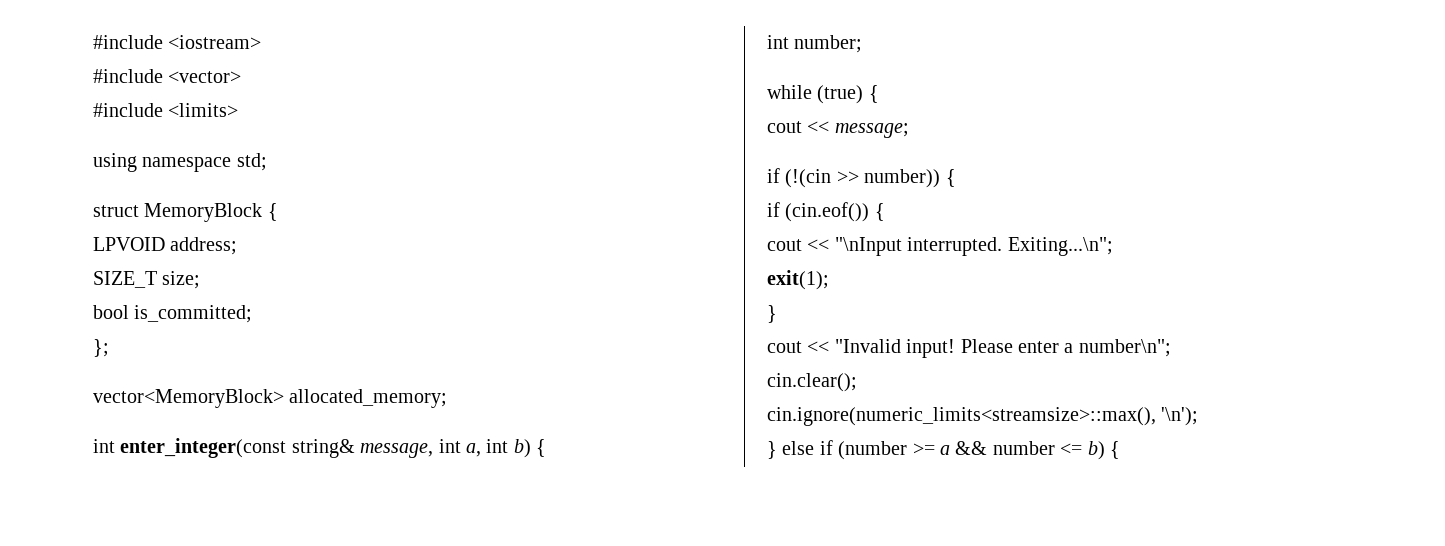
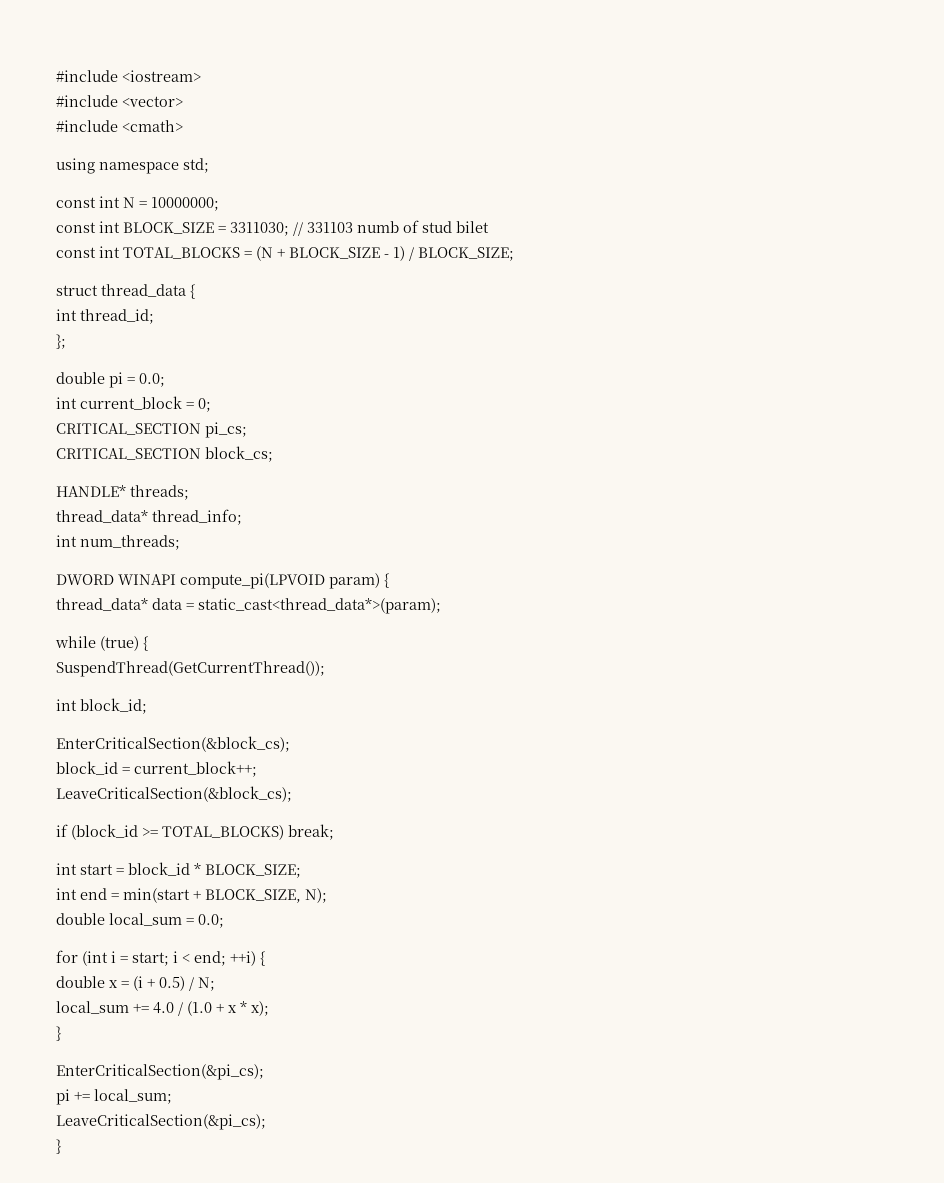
- #include <limits>
+ #include <cmath>
+ const int N = 10000000;
+ const int BLOCK_SIZE = 3311030; // 331103 numb of stud bilet
+ const int TOTAL_BLOCKS = (N + BLOCK_SIZE - 1) / BLOCK_SIZE;
- struct MemoryBlock {
- LPVOID address;
- SIZE_T size;
- bool is_committed;
+ struct thread_data {
+ int thread_id;
  };
- vector<MemoryBlock> allocated_memory;
- int enter_integer(const string& message, int a, int b) {
- int number;
+ double pi = 0.0;
+ int current_block = 0;
+ CRITICAL_SECTION pi_cs;
+ CRITICAL_SECTION block_cs;
+ HANDLE* threads;
+ thread_data* thread_info;
+ int num_threads;
+ DWORD WINAPI compute_pi(LPVOID param) {
+ thread_data* data = static_cast<thread_data*>(param);
  while (true) {
- cout << message;
- if (!(cin >> number)) {
- if (cin.eof()) {
- cout << "\nInput interrupted. Exiting...\n";
- exit(1);
+ SuspendThread(GetCurrentThread());
+ int block_id;
+ EnterCriticalSection(&block_cs);
+ block_id = current_block++;
+ LeaveCriticalSection(&block_cs);
+ if (block_id >= TOTAL_BLOCKS) break;
+ int start = block_id * BLOCK_SIZE;
+ int end = min(start + BLOCK_SIZE, N);
+ double local_sum = 0.0;
+ for (int i = start; i < end; ++i) {
+ double x = (i + 0.5) / N;
+ local_sum += 4.0 / (1.0 + x * x);
  }
- cout << "Invalid input! Please enter a number\n";
- cin.clear();
- cin.ignore(numeric_limits<streamsize>::max(), '\n');
- } else if (number >= a && number <= b) {
+ EnterCriticalSection(&pi_cs);
+ pi += local_sum;
+ LeaveCriticalSection(&pi_cs);
+ }

